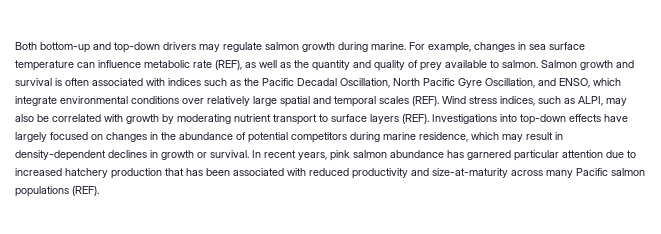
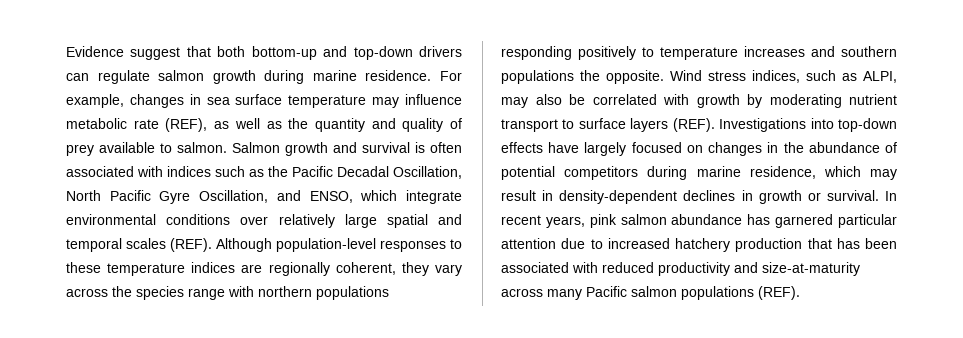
- Both bottom-up and top-down drivers may regulate salmon growth during marine.
+ Evidence suggest that both bottom-up and top-down drivers can regulate salmon growth during marine residence.
- For example, changes in sea surface temperature can influence metabolic rate (REF), as well as the quantity and quality of prey available to salmon.
+ For example, changes in sea surface temperature may influence metabolic rate (REF), as well as the quantity and quality of prey available to salmon.
+ Although population-level responses to these temperature indices are regionally coherent, they vary across the species range with northern populations responding positively to temperature increases and southern populations the opposite.

